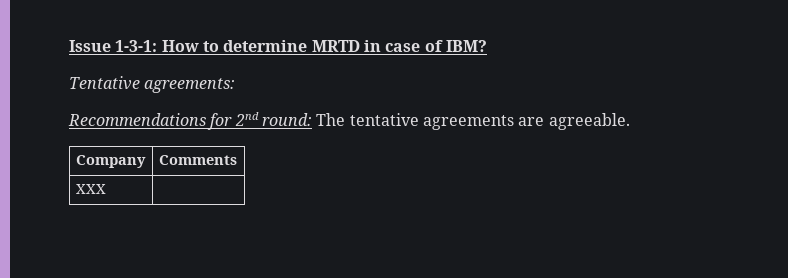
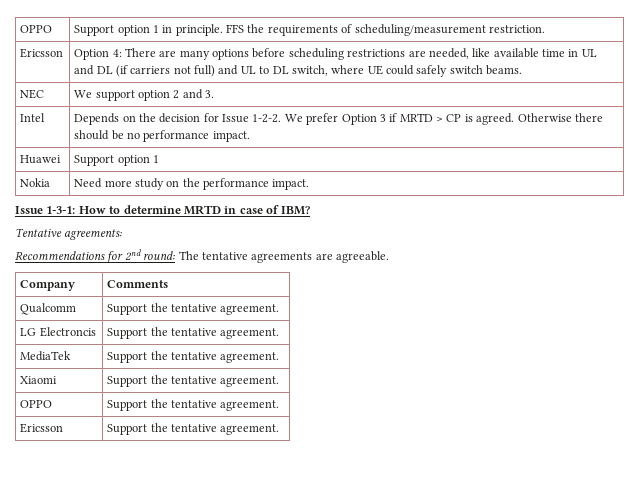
+ OPPO | Support option 1 in principle. FFS the requirements of scheduling/measurement restriction.
+ Ericsson | Option 4: There are many options before scheduling restrictions are needed, like available time in UL and DL (if carriers not full) and UL to DL switch, where UE could safely switch beams.
+ NEC | We support option 2 and 3.
+ Intel | Depends on the decision for Issue 1-2-2. We prefer Option 3 if MRTD > CP is agreed. Otherwise there should be no performance impact.
+ Huawei | Support option 1
+ Nokia | Need more study on the performance impact.
- XXX |
+ Qualcomm | Support the tentative agreement.
+ LG Electroncis | Support the tentative agreement.
+ MediaTek | Support the tentative agreement.
+ Xiaomi | Support the tentative agreement.
+ OPPO | Support the tentative agreement.
+ Ericsson | Support the tentative agreement.

